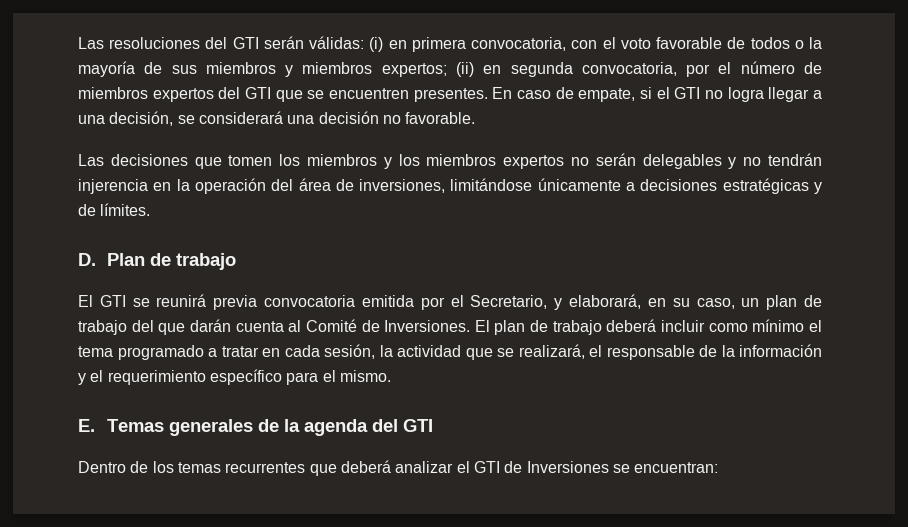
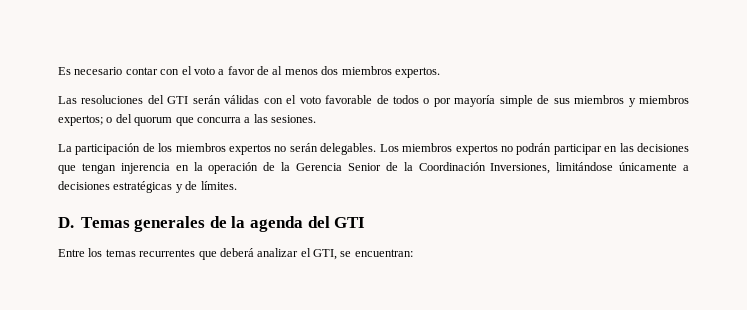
+ Es necesario contar con el voto a favor de al menos dos miembros expertos.
- Las resoluciones del GTI serán válidas: (i) en primera convocatoria, con el voto favorable de todos o la mayoría de sus miembros y miembros expertos; (ii) en segunda convocatoria, por el número de miembros expertos del GTI que se encuentren presentes. En caso de empate, si el GTI no logra llegar a una decisión, se considerará una decisión no favorable.
- Las decisiones que tomen los miembros y los miembros expertos no serán delegables y no tendrán injerencia en la operación del área de inversiones, limitándose únicamente a decisiones estratégicas y de límites.
+ Las resoluciones del GTI serán válidas con el voto favorable de todos o por mayoría simple de sus miembros y miembros expertos; o del quorum que concurra a las sesiones.
+ La participación de los miembros expertos no serán delegables. Los miembros expertos no podrán participar en las decisiones que tengan injerencia en la operación de la Gerencia Senior de la Coordinación Inversiones, limitándose únicamente a decisiones estratégicas y de límites.
- D. Plan de trabajo
- El GTI se reunirá previa convocatoria emitida por el Secretario, y elaborará, en su caso, un plan de trabajo del que darán cuenta al Comité de Inversiones. El plan de trabajo deberá incluir como mínimo el tema programado a tratar en cada sesión, la actividad que se realizará, el responsable de la información y el requerimiento específico para el mismo.
- E. Temas generales de la agenda del GTI
+ D. Temas generales de la agenda del GTI
- Dentro de los temas recurrentes que deberá analizar el GTI de Inversiones se encuentran:
+ Entre los temas recurrentes que deberá analizar el GTI, se encuentran:

